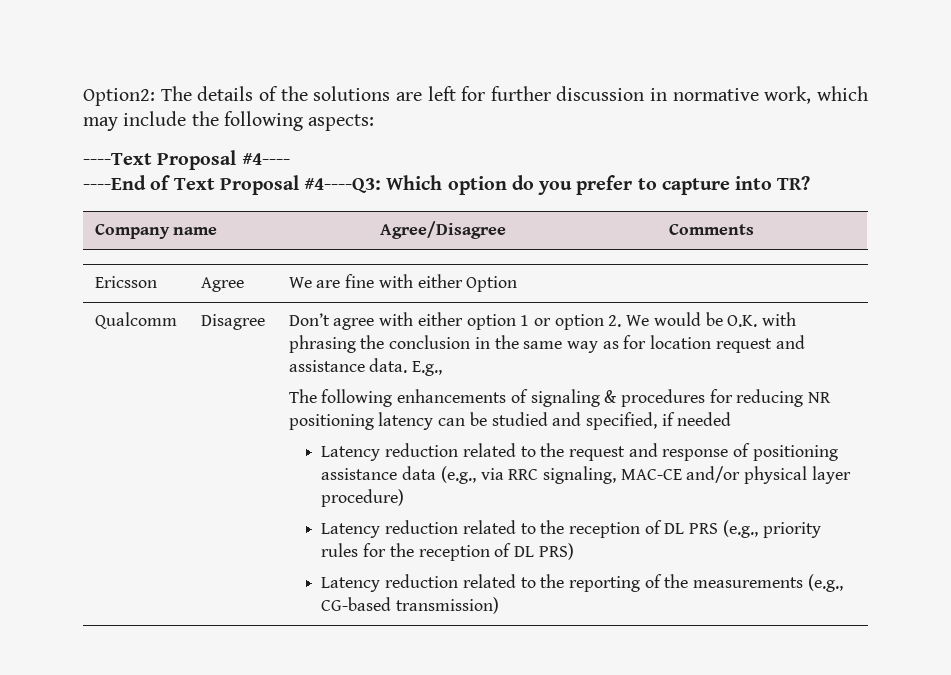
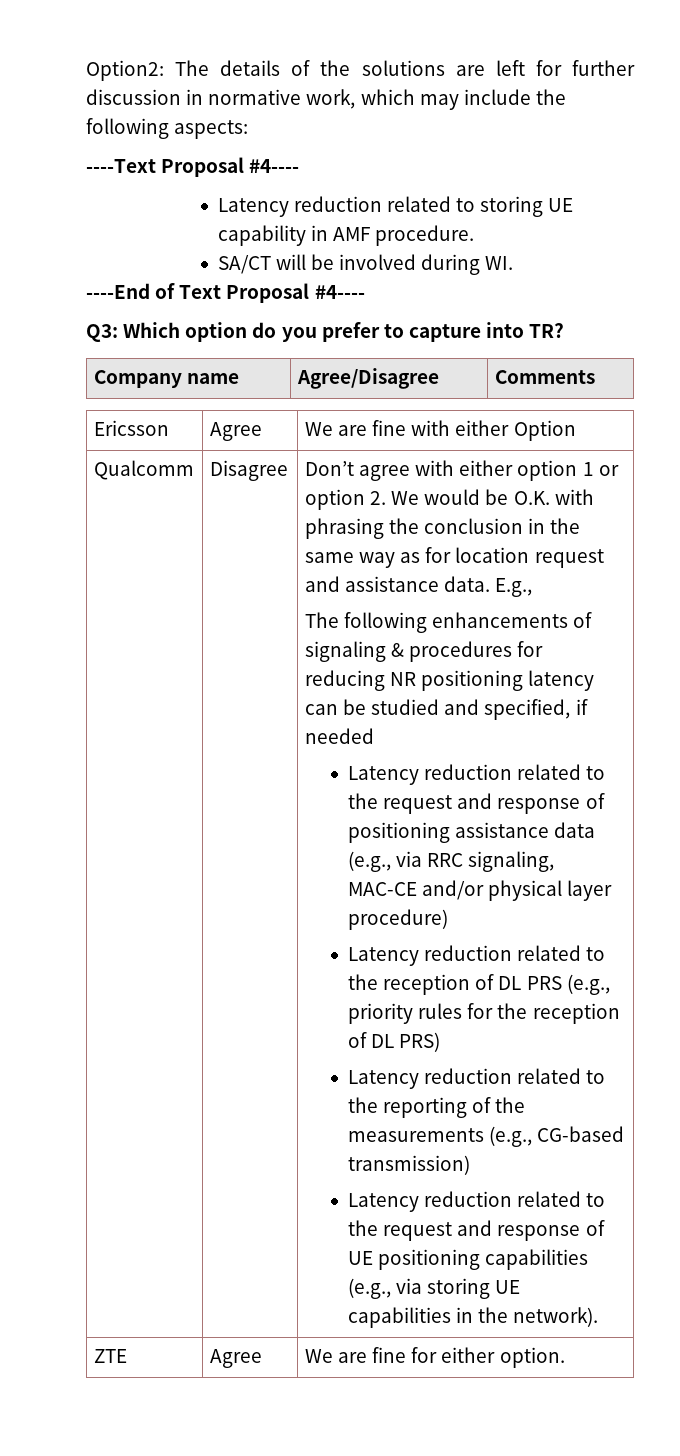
+ Latency reduction related to storing UE capability in AMF procedure.
+ SA/CT will be involved during WI.
- ----End of Text Proposal #4----Q3: Which option do you prefer to capture into TR?
+ ----End of Text Proposal #4----
+ Q3: Which option do you prefer to capture into TR?
+ Latency reduction related to the request and response of UE positioning capabilities (e.g., via storing UE capabilities in the network).
+ ZTE | Agree | We are fine for either option.

